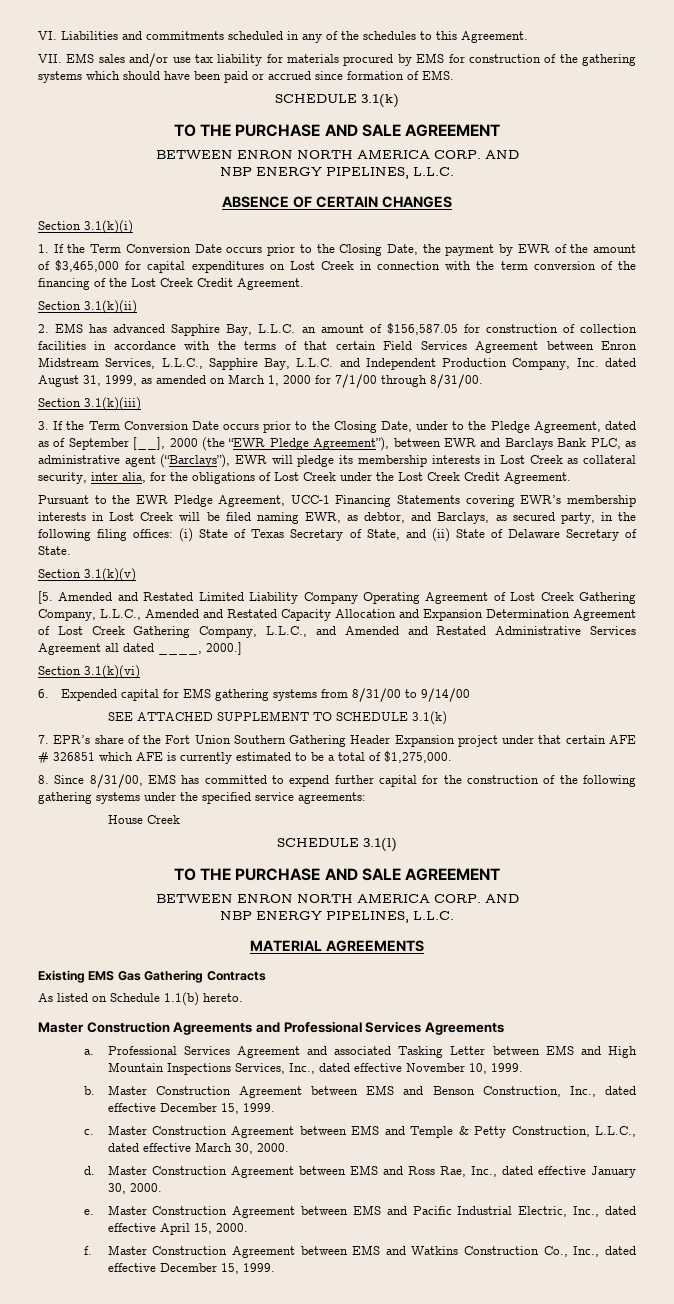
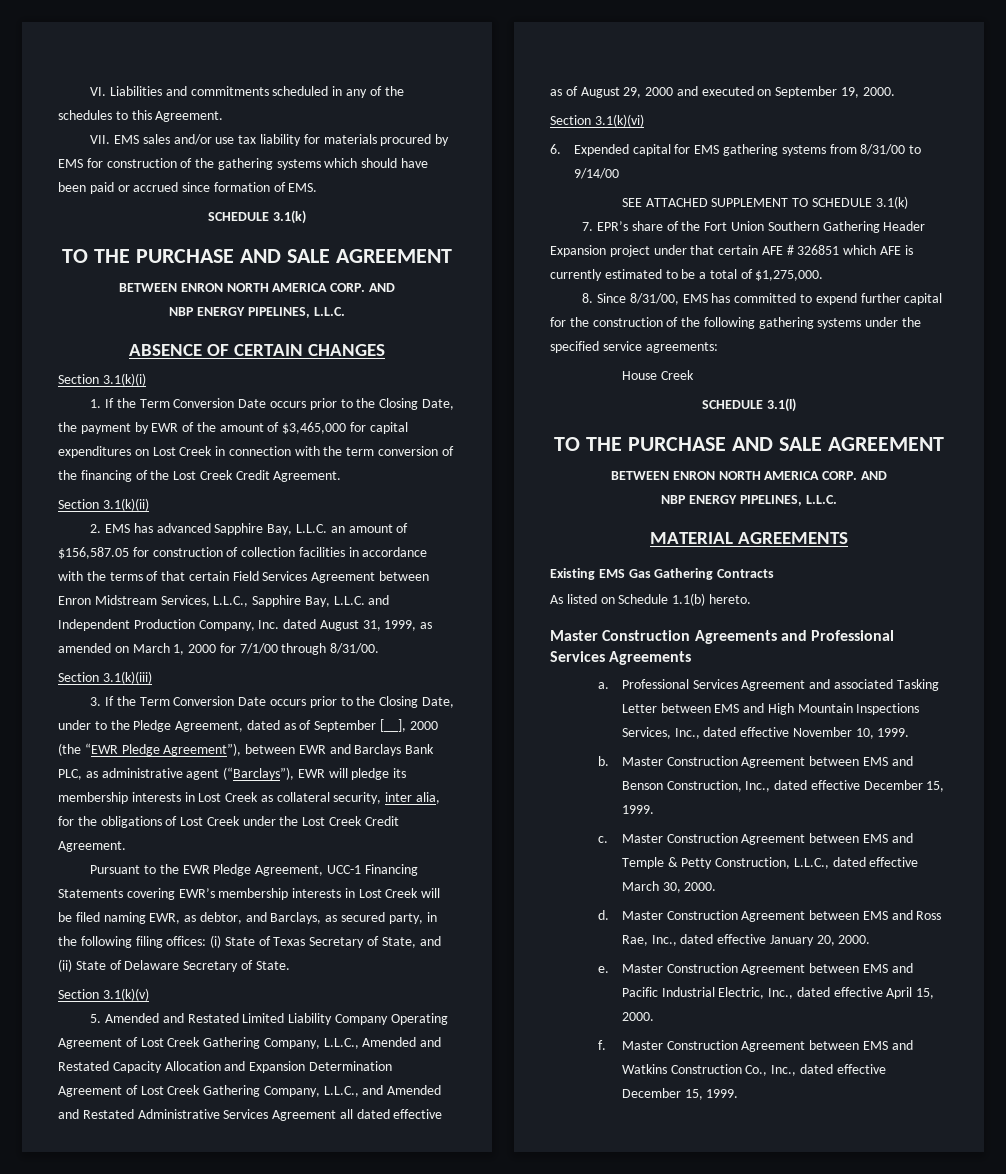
- [5. Amended and Restated Limited Liability Company Operating Agreement of Lost Creek Gathering Company, L.L.C., Amended and Restated Capacity Allocation and Expansion Determination Agreement of Lost Creek Gathering Company, L.L.C., and Amended and Restated Administrative Services Agreement all dated ____, 2000.]
+ 5. Amended and Restated Limited Liability Company Operating Agreement of Lost Creek Gathering Company, L.L.C., Amended and Restated Capacity Allocation and Expansion Determination Agreement of Lost Creek Gathering Company, L.L.C., and Amended and Restated Administrative Services Agreement all dated effective as of August 29, 2000 and executed on September 19, 2000.
- Master Construction Agreement between EMS and Ross Rae, Inc., dated effective January 30, 2000.
+ Master Construction Agreement between EMS and Ross Rae, Inc., dated effective January 20, 2000.

